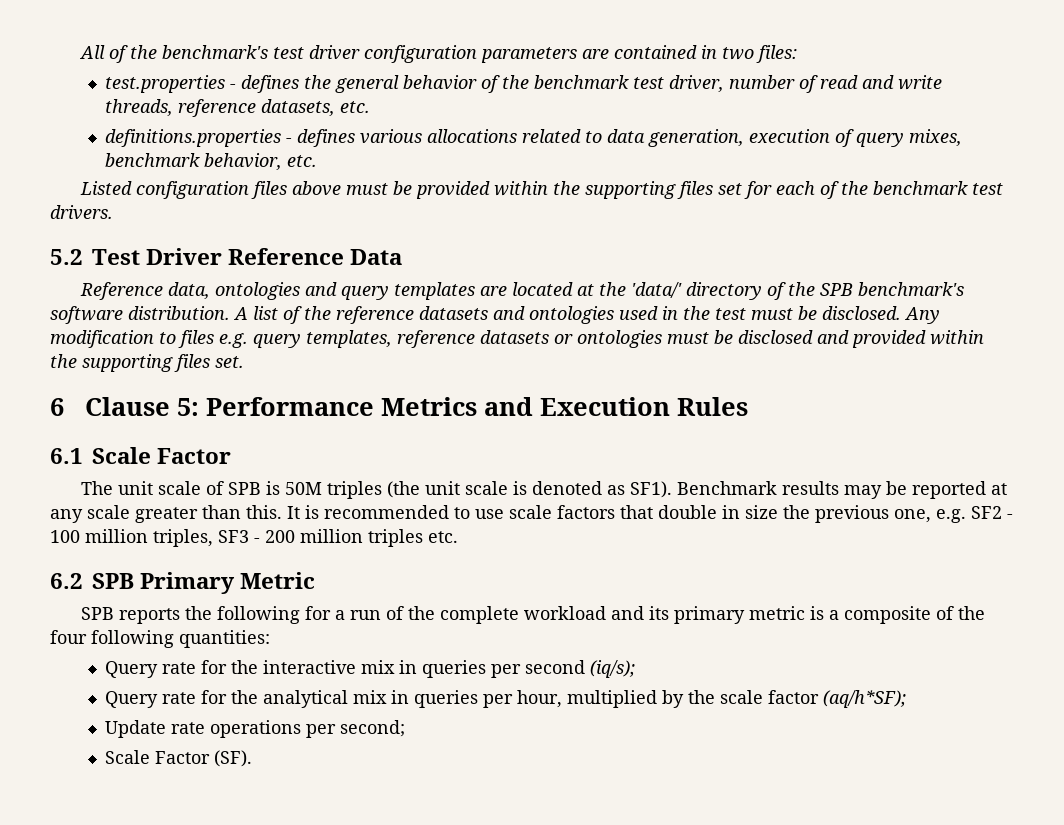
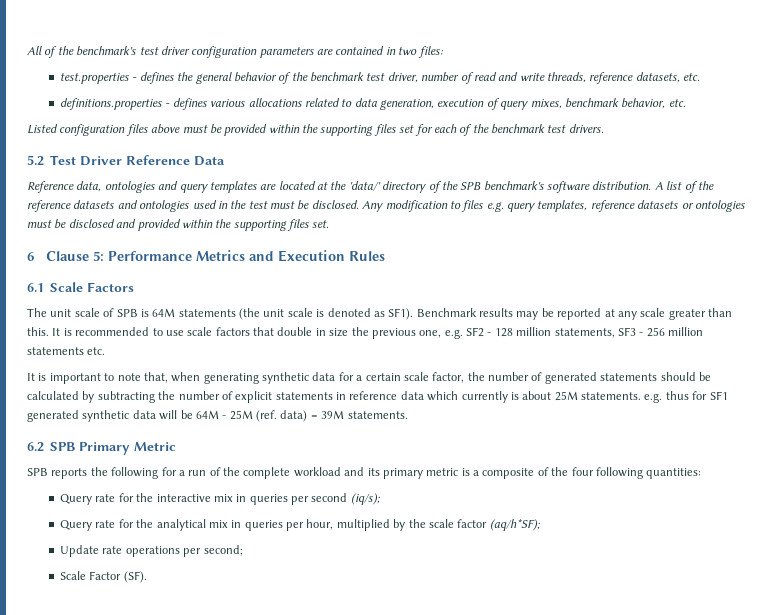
- 6.1 Scale Factor
+ 6.1 Scale Factors
- The unit scale of SPB is 50M triples (the unit scale is denoted as SF1).
+ The unit scale of SPB is 64M statements (the unit scale is denoted as SF1).
- It is recommended to use scale factors that double in size the previous one, e.g. SF2 - 100 million triples, SF3 - 200 million triples etc.
+ It is recommended to use scale factors that double in size the previous one, e.g. SF2 - 128 million statements, SF3 - 256 million statements etc.
+ It is important to note that, when generating synthetic data for a certain scale factor, the number of generated statements should be calculated by subtracting the number of explicit statements in reference data which currently is about 25M statements. e.g. thus for SF1 generated synthetic data will be 64M - 25M (ref. data) = 39M statements.

